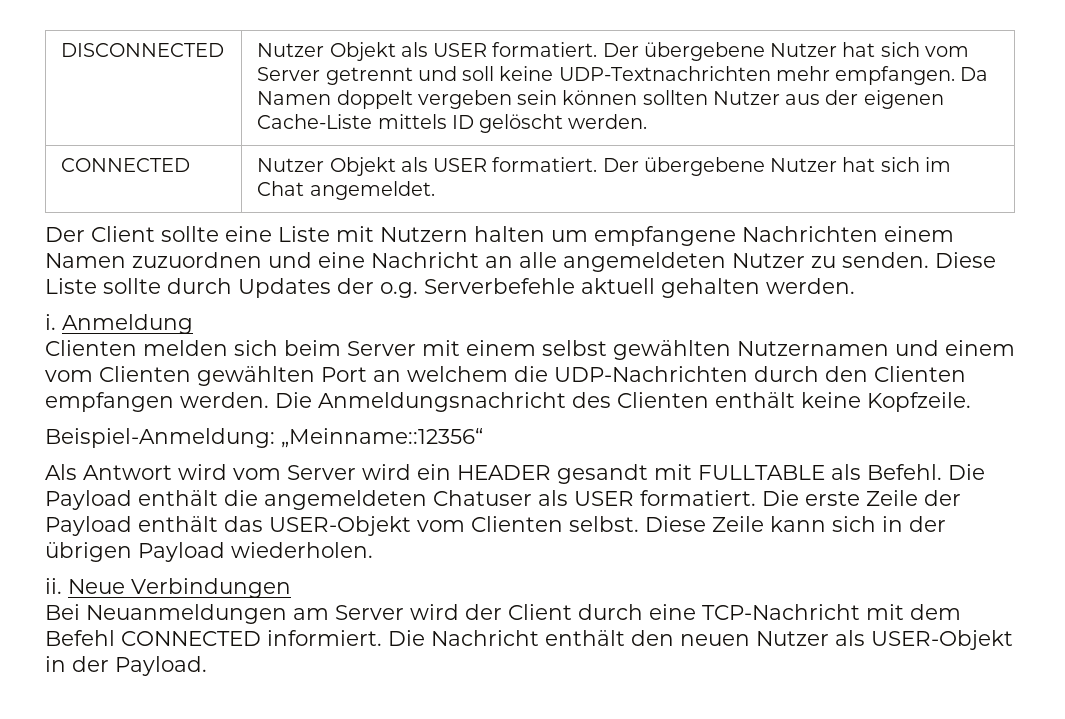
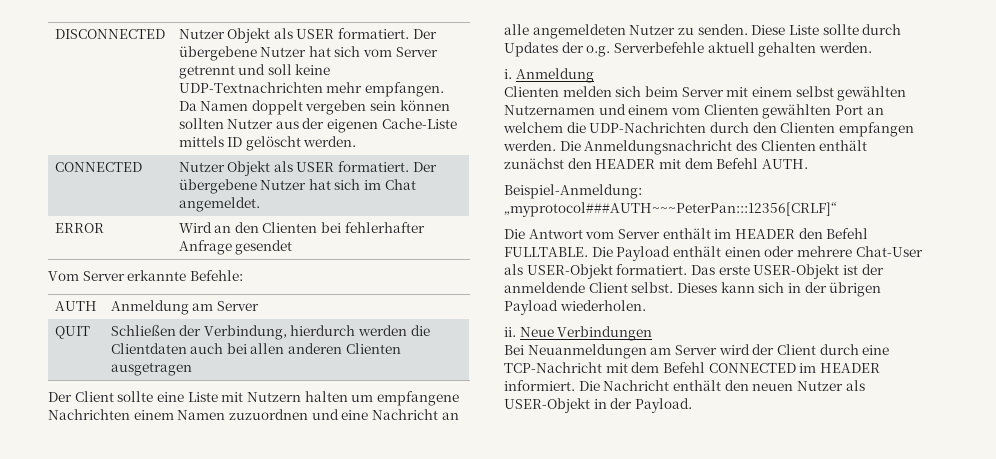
+ ERROR | Wird an den Clienten bei fehlerhafter Anfrage gesendet
+ Vom Server erkannte Befehle:
+ AUTH | Anmeldung am Server
+ QUIT | Schließen der Verbindung, hierdurch werden die Clientdaten auch bei allen anderen Clienten ausgetragen
- Die Anmeldungsnachricht des Clienten enthält keine Kopfzeile.
- Beispiel-Anmeldung: „Meinname::12356“
- Als Antwort wird vom Server wird ein HEADER gesandt mit FULLTABLE als Befehl. Die Payload enthält die angemeldeten Chatuser als USER formatiert. Die erste Zeile der Payload enthält das USER-Objekt vom Clienten selbst. Diese Zeile kann sich in der übrigen Payload wiederholen.
+ Die Anmeldungsnachricht des Clienten enthält zunächst den HEADER mit dem Befehl AUTH.
+ Beispiel-Anmeldung: „myprotocol###AUTH~~~PeterPan:::12356[CRLF]“
+ Die Antwort vom Server enthält im HEADER den Befehl FULLTABLE. Die Payload enthält einen oder mehrere Chat-User als USER-Objekt formatiert. Das erste USER-Objekt ist der anmeldende Client selbst. Dieses kann sich in der übrigen Payload wiederholen.
- Bei Neuanmeldungen am Server wird der Client durch eine TCP-Nachricht mit dem Befehl CONNECTED informiert.
+ Bei Neuanmeldungen am Server wird der Client durch eine TCP-Nachricht mit dem Befehl CONNECTED im HEADER informiert.

